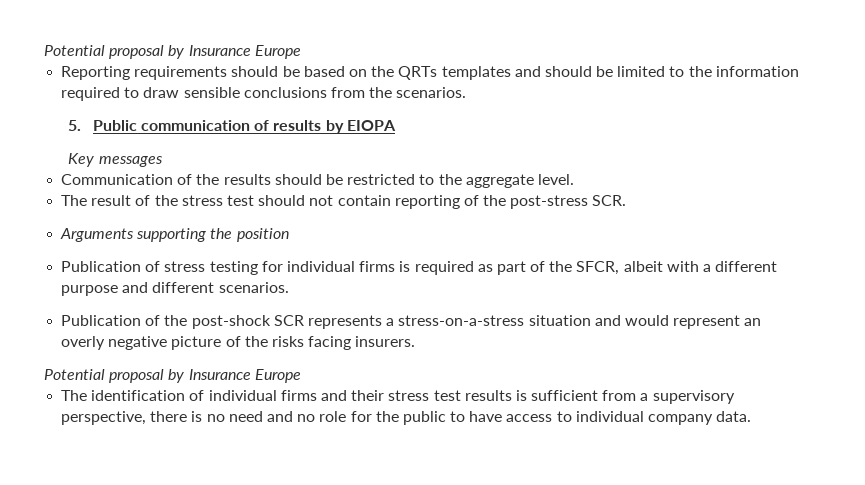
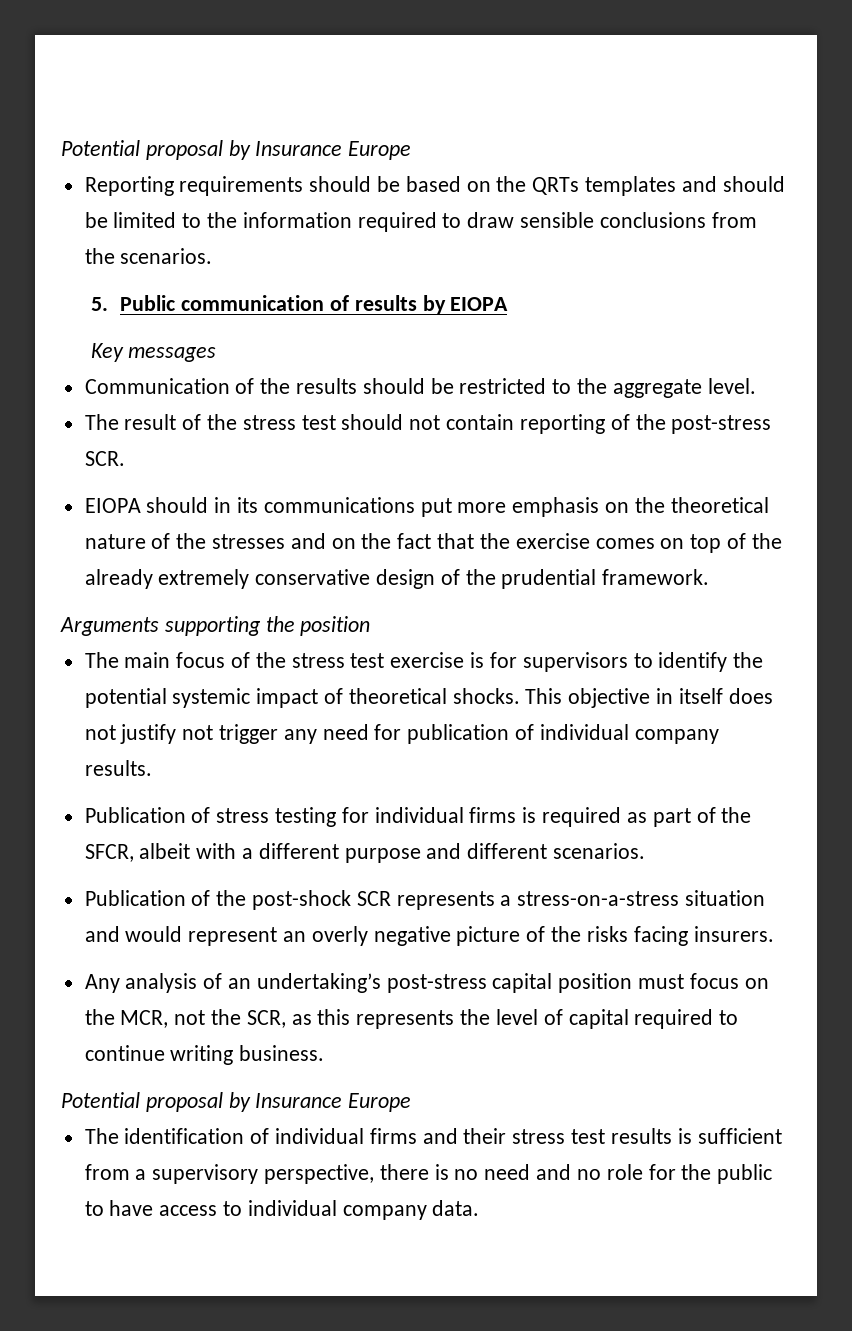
+ EIOPA should in its communications put more emphasis on the theoretical nature of the stresses and on the fact that the exercise comes on top of the already extremely conservative design of the prudential framework.
  Arguments supporting the position
+ The main focus of the stress test exercise is for supervisors to identify the potential systemic impact of theoretical shocks. This objective in itself does not justify not trigger any need for publication of individual company results.
+ Any analysis of an undertaking’s post-stress capital position must focus on the MCR, not the SCR, as this represents the level of capital required to continue writing business.

